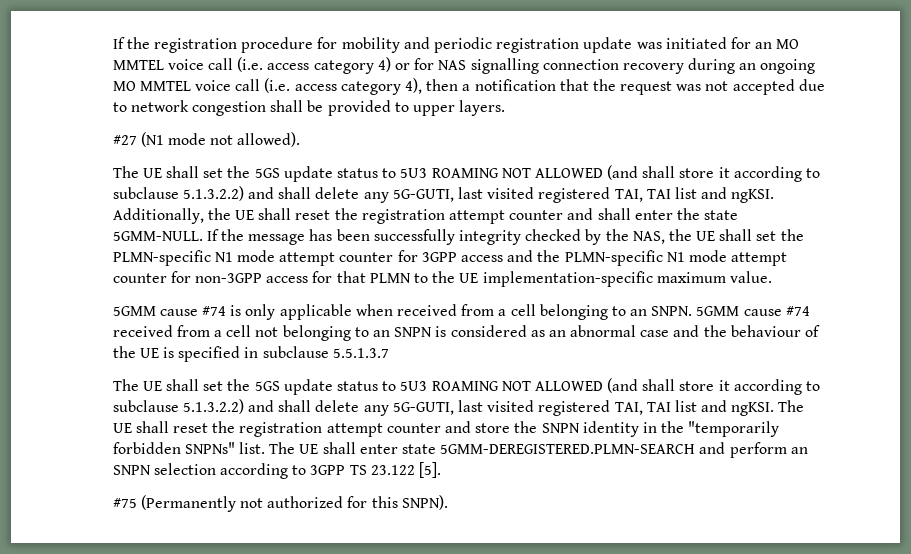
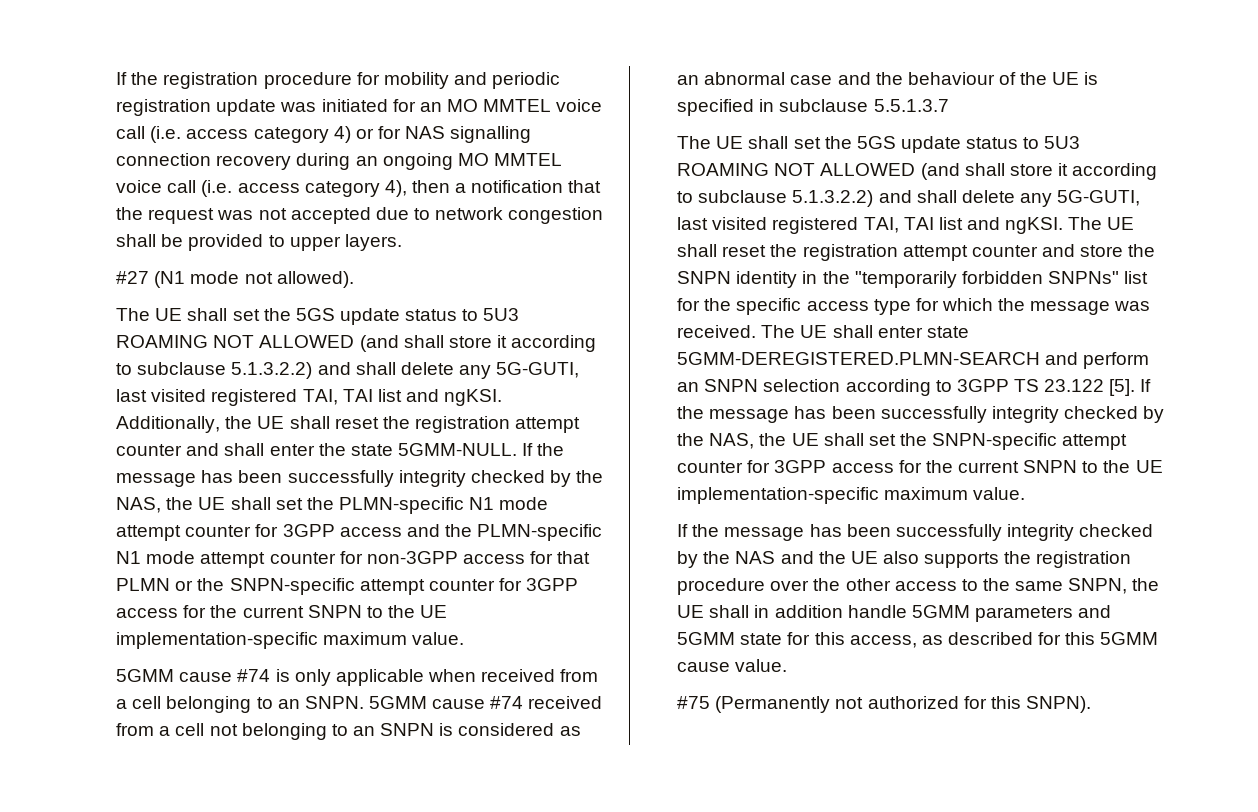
- If the message has been successfully integrity checked by the NAS, the UE shall set the PLMN-specific N1 mode attempt counter for 3GPP access and the PLMN-specific N1 mode attempt counter for non-3GPP access for that PLMN to the UE implementation-specific maximum value.
+ If the message has been successfully integrity checked by the NAS, the UE shall set the PLMN-specific N1 mode attempt counter for 3GPP access and the PLMN-specific N1 mode attempt counter for non-3GPP access for that PLMN or the SNPN-specific attempt counter for 3GPP access for the current SNPN to the UE implementation-specific maximum value.
- The UE shall reset the registration attempt counter and store the SNPN identity in the "temporarily forbidden SNPNs" list.
+ The UE shall reset the registration attempt counter and store the SNPN identity in the "temporarily forbidden SNPNs" list for the specific access type for which the message was received.
+ If the message has been successfully integrity checked by the NAS, the UE shall set the SNPN-specific attempt counter for 3GPP access for the current SNPN to the UE implementation-specific maximum value.
+ If the message has been successfully integrity checked by the NAS and the UE also supports the registration procedure over the other access to the same SNPN, the UE shall in addition handle 5GMM parameters and 5GMM state for this access, as described for this 5GMM cause value.

